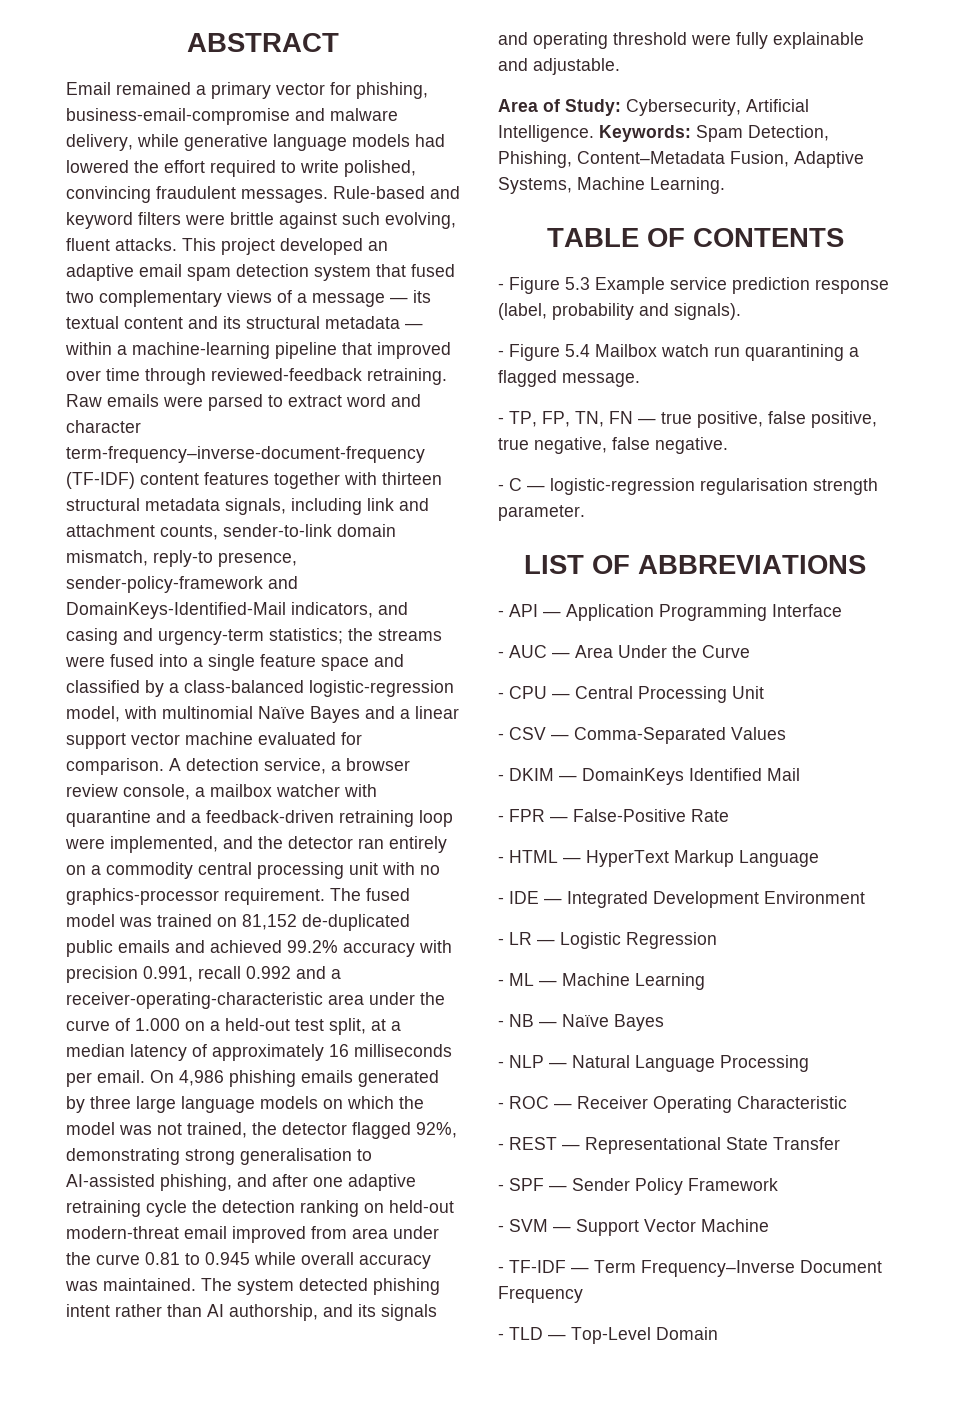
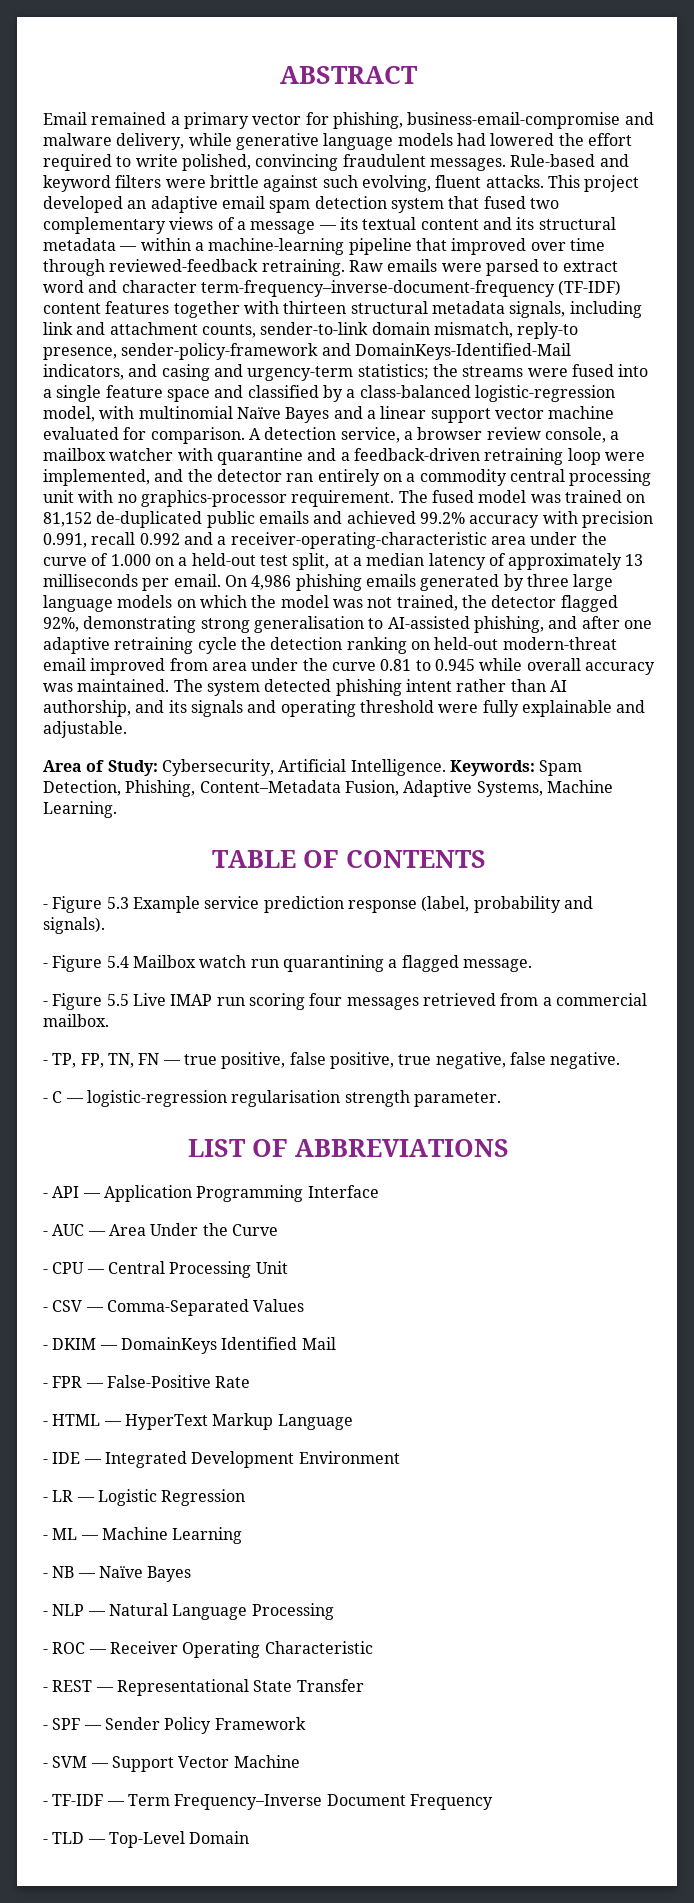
- The fused model was trained on 81,152 de-duplicated public emails and achieved 99.2% accuracy with precision 0.991, recall 0.992 and a receiver-operating-characteristic area under the curve of 1.000 on a held-out test split, at a median latency of approximately 16 milliseconds per email.
+ The fused model was trained on 81,152 de-duplicated public emails and achieved 99.2% accuracy with precision 0.991, recall 0.992 and a receiver-operating-characteristic area under the curve of 1.000 on a held-out test split, at a median latency of approximately 13 milliseconds per email.
+ - Figure 5.5 Live IMAP run scoring four messages retrieved from a commercial mailbox.

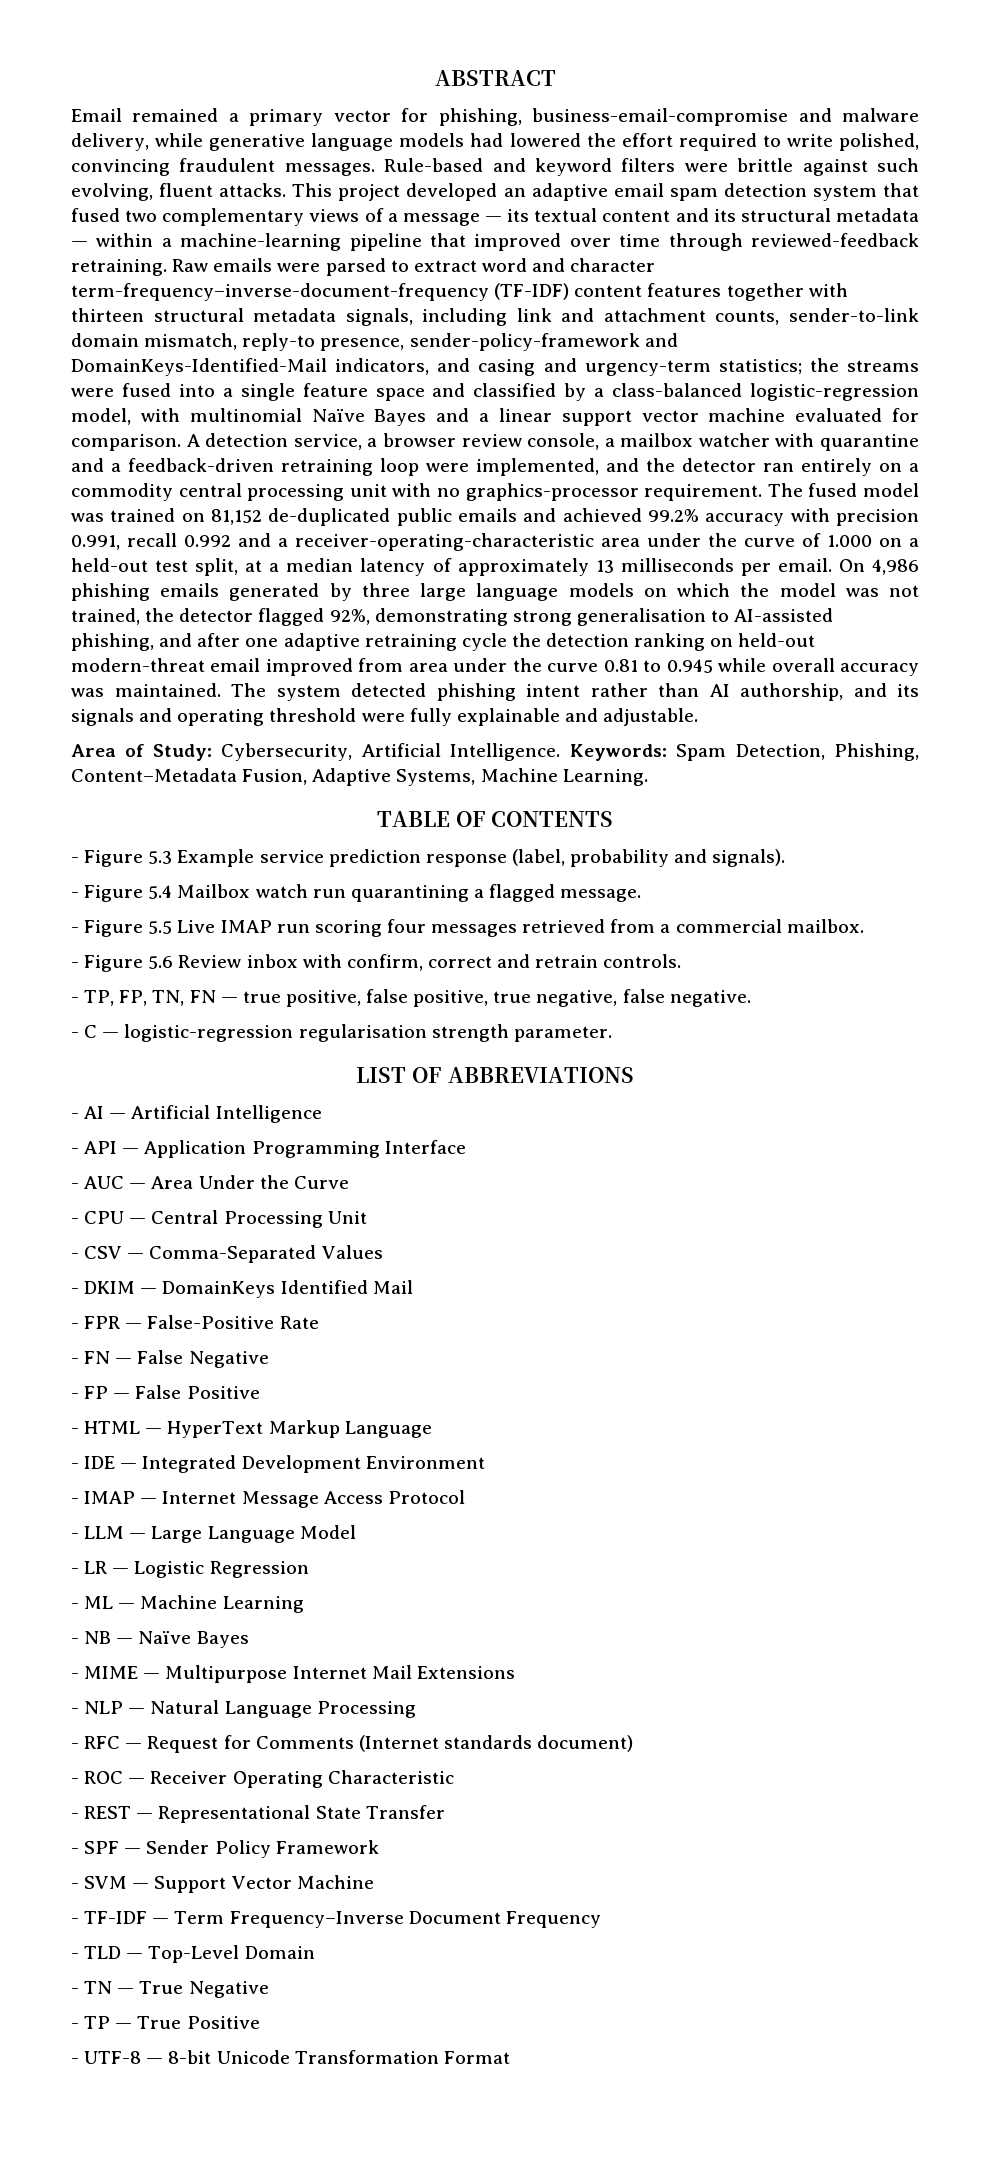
+ - Figure 5.6 Review inbox with confirm, correct and retrain controls.
+ - AI — Artificial Intelligence
+ - FN — False Negative
+ - FP — False Positive
+ - IMAP — Internet Message Access Protocol
+ - LLM — Large Language Model
+ - MIME — Multipurpose Internet Mail Extensions
+ - RFC — Request for Comments (Internet standards document)
+ - TN — True Negative
+ - TP — True Positive
+ - UTF-8 — 8-bit Unicode Transformation Format

